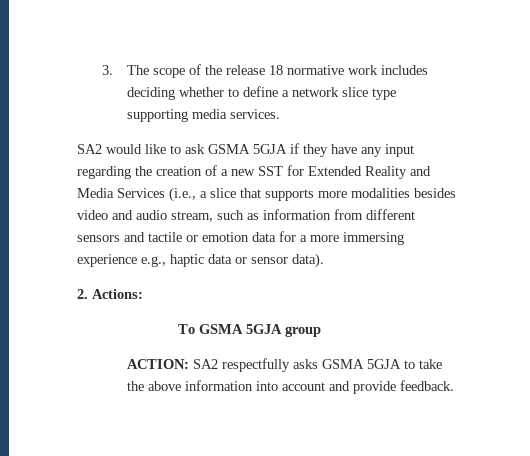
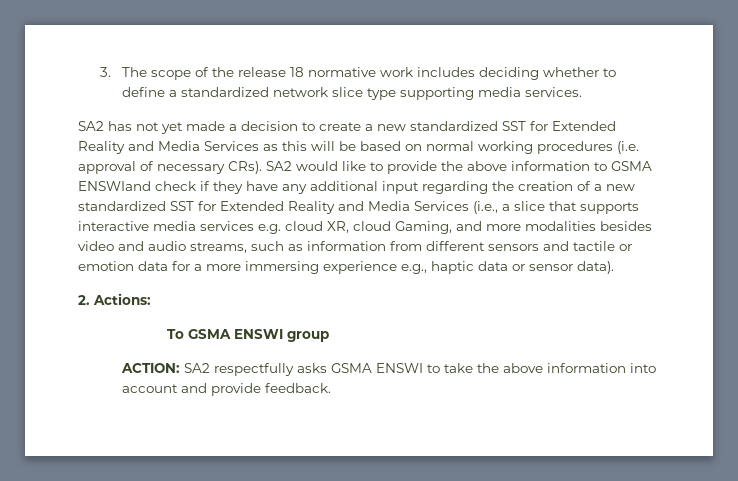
- 3. The scope of the release 18 normative work includes deciding whether to define a network slice type supporting media services.
+ 3. The scope of the release 18 normative work includes deciding whether to define a standardized network slice type supporting media services.
- SA2 would like to ask GSMA 5GJA if they have any input regarding the creation of a new SST for Extended Reality and Media Services (i.e., a slice that supports more modalities besides video and audio stream, such as information from different sensors and tactile or emotion data for a more immersing experience e.g., haptic data or sensor data).
+ SA2 has not yet made a decision to create a new standardized SST for Extended Reality and Media Services as this will be based on normal working procedures (i.e. approval of necessary CRs). SA2 would like to provide the above information to GSMA ENSWIand check if they have any additional input regarding the creation of a new standardized SST for Extended Reality and Media Services (i.e., a slice that supports interactive media services e.g. cloud XR, cloud Gaming, and more modalities besides video and audio streams, such as information from different sensors and tactile or emotion data for a more immersing experience e.g., haptic data or sensor data).
- To GSMA 5GJA group
+ To GSMA ENSWI group
- ACTION: SA2 respectfully asks GSMA 5GJA to take the above information into account and provide feedback.
+ ACTION: SA2 respectfully asks GSMA ENSWI to take the above information into account and provide feedback.

